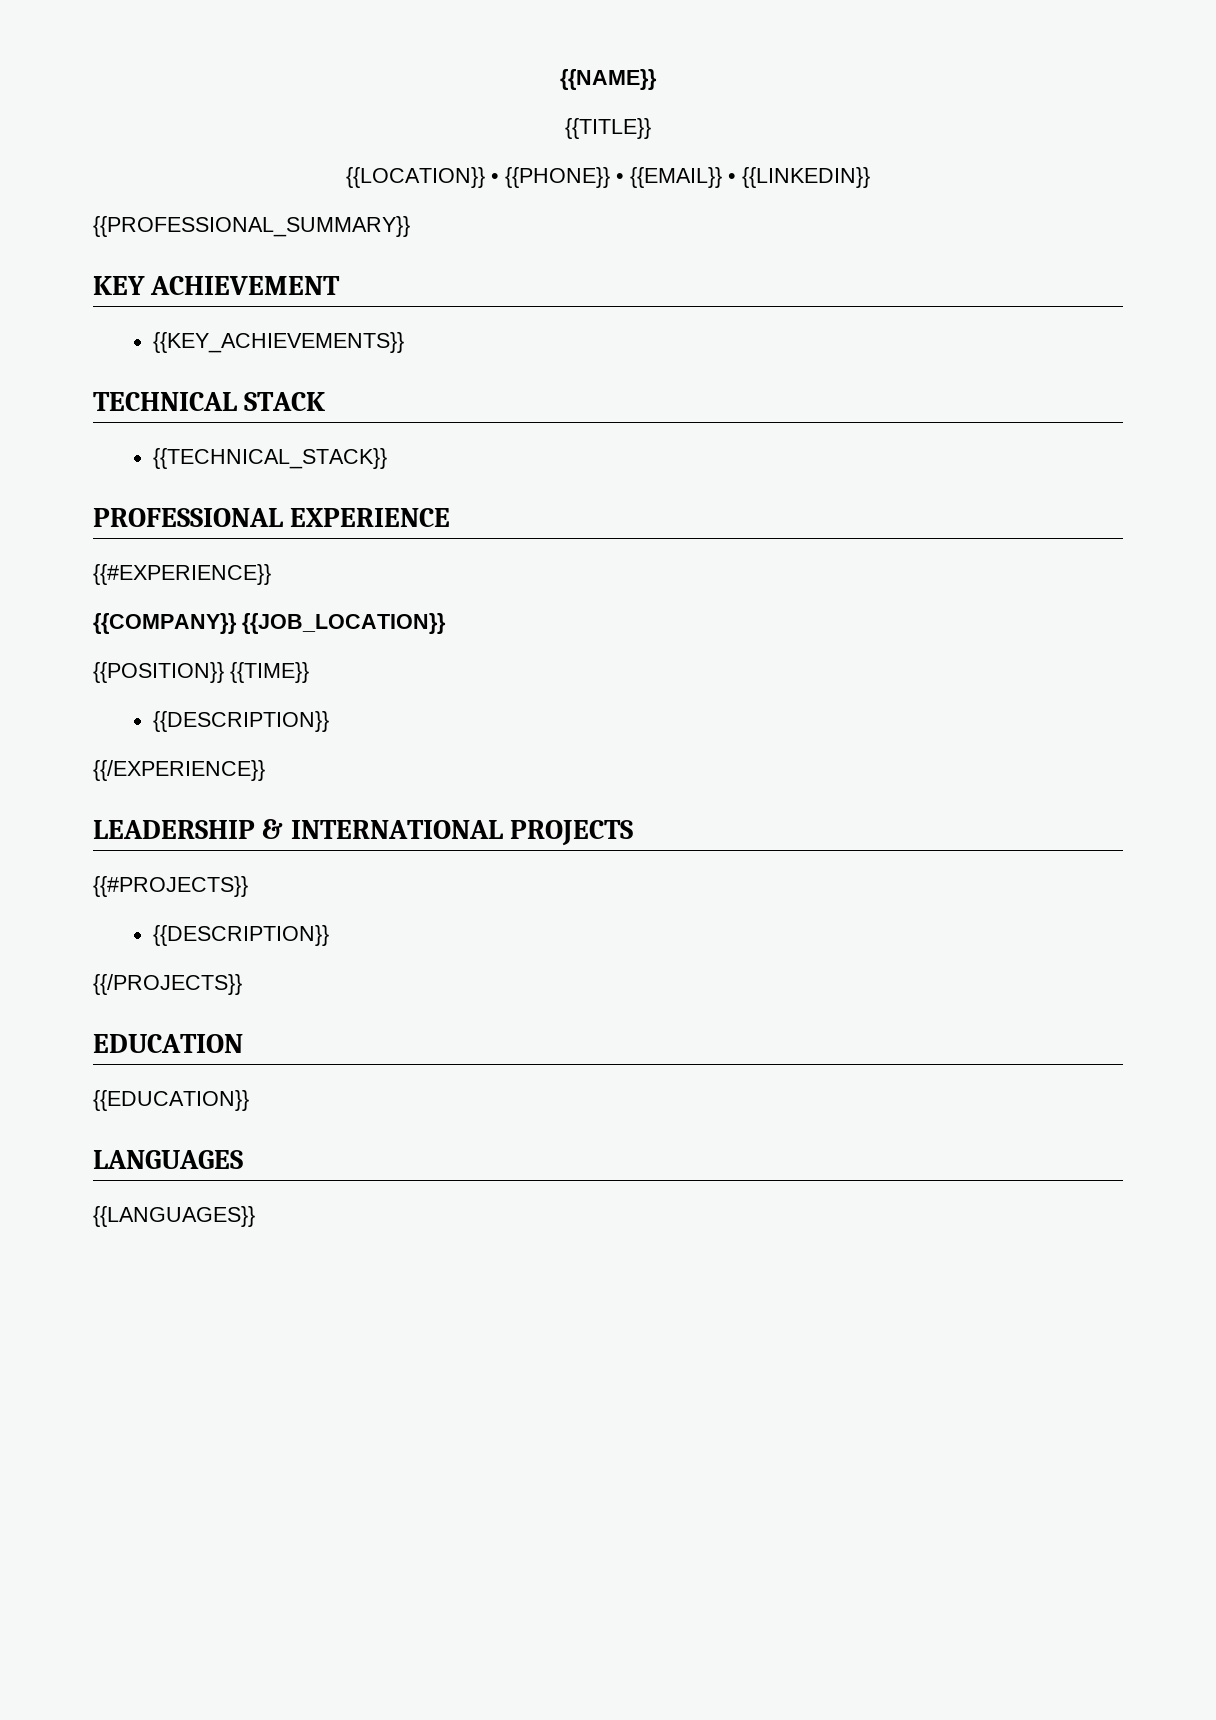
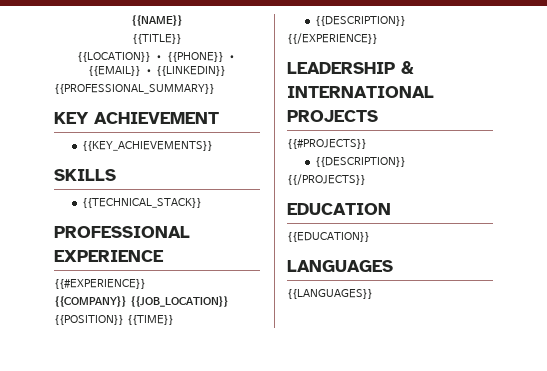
- TECHNICAL STACK
+ SKILLS

